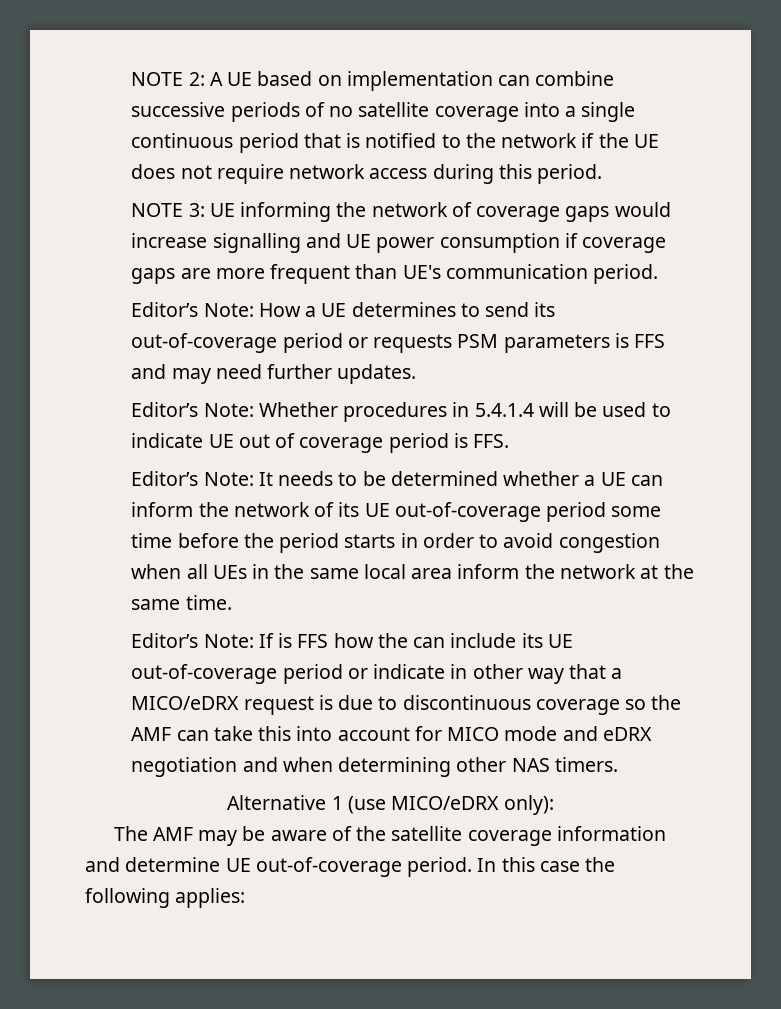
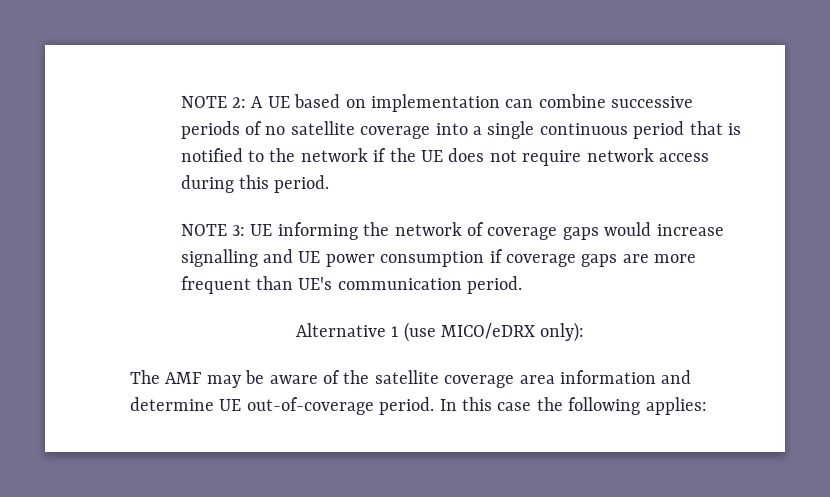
- Editor’s Note: How a UE determines to send its out-of-coverage period or requests PSM parameters is FFS and may need further updates.
- Editor’s Note: Whether procedures in 5.4.1.4 will be used to indicate UE out of coverage period is FFS.
- Editor’s Note: It needs to be determined whether a UE can inform the network of its UE out-of-coverage period some time before the period starts in order to avoid congestion when all UEs in the same local area inform the network at the same time.
- Editor’s Note: If is FFS how the can include its UE out-of-coverage period or indicate in other way that a MICO/eDRX request is due to discontinuous coverage so the AMF can take this into account for MICO mode and eDRX negotiation and when determining other NAS timers.
- The AMF may be aware of the satellite coverage information and determine UE out-of-coverage period.
+ The AMF may be aware of the satellite coverage area information and determine UE out-of-coverage period.

